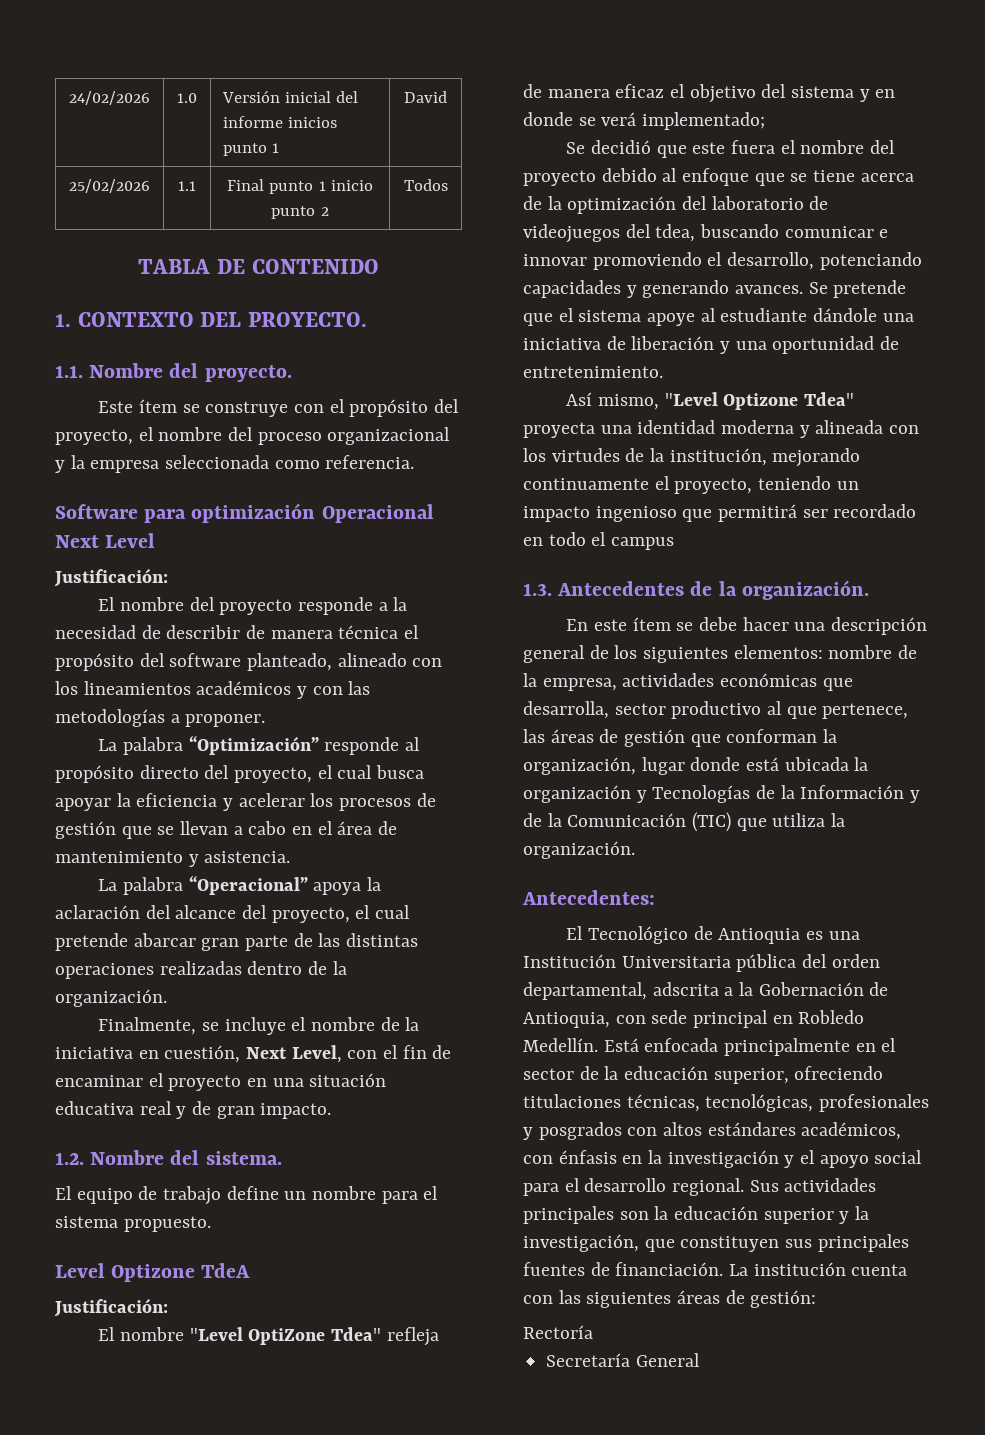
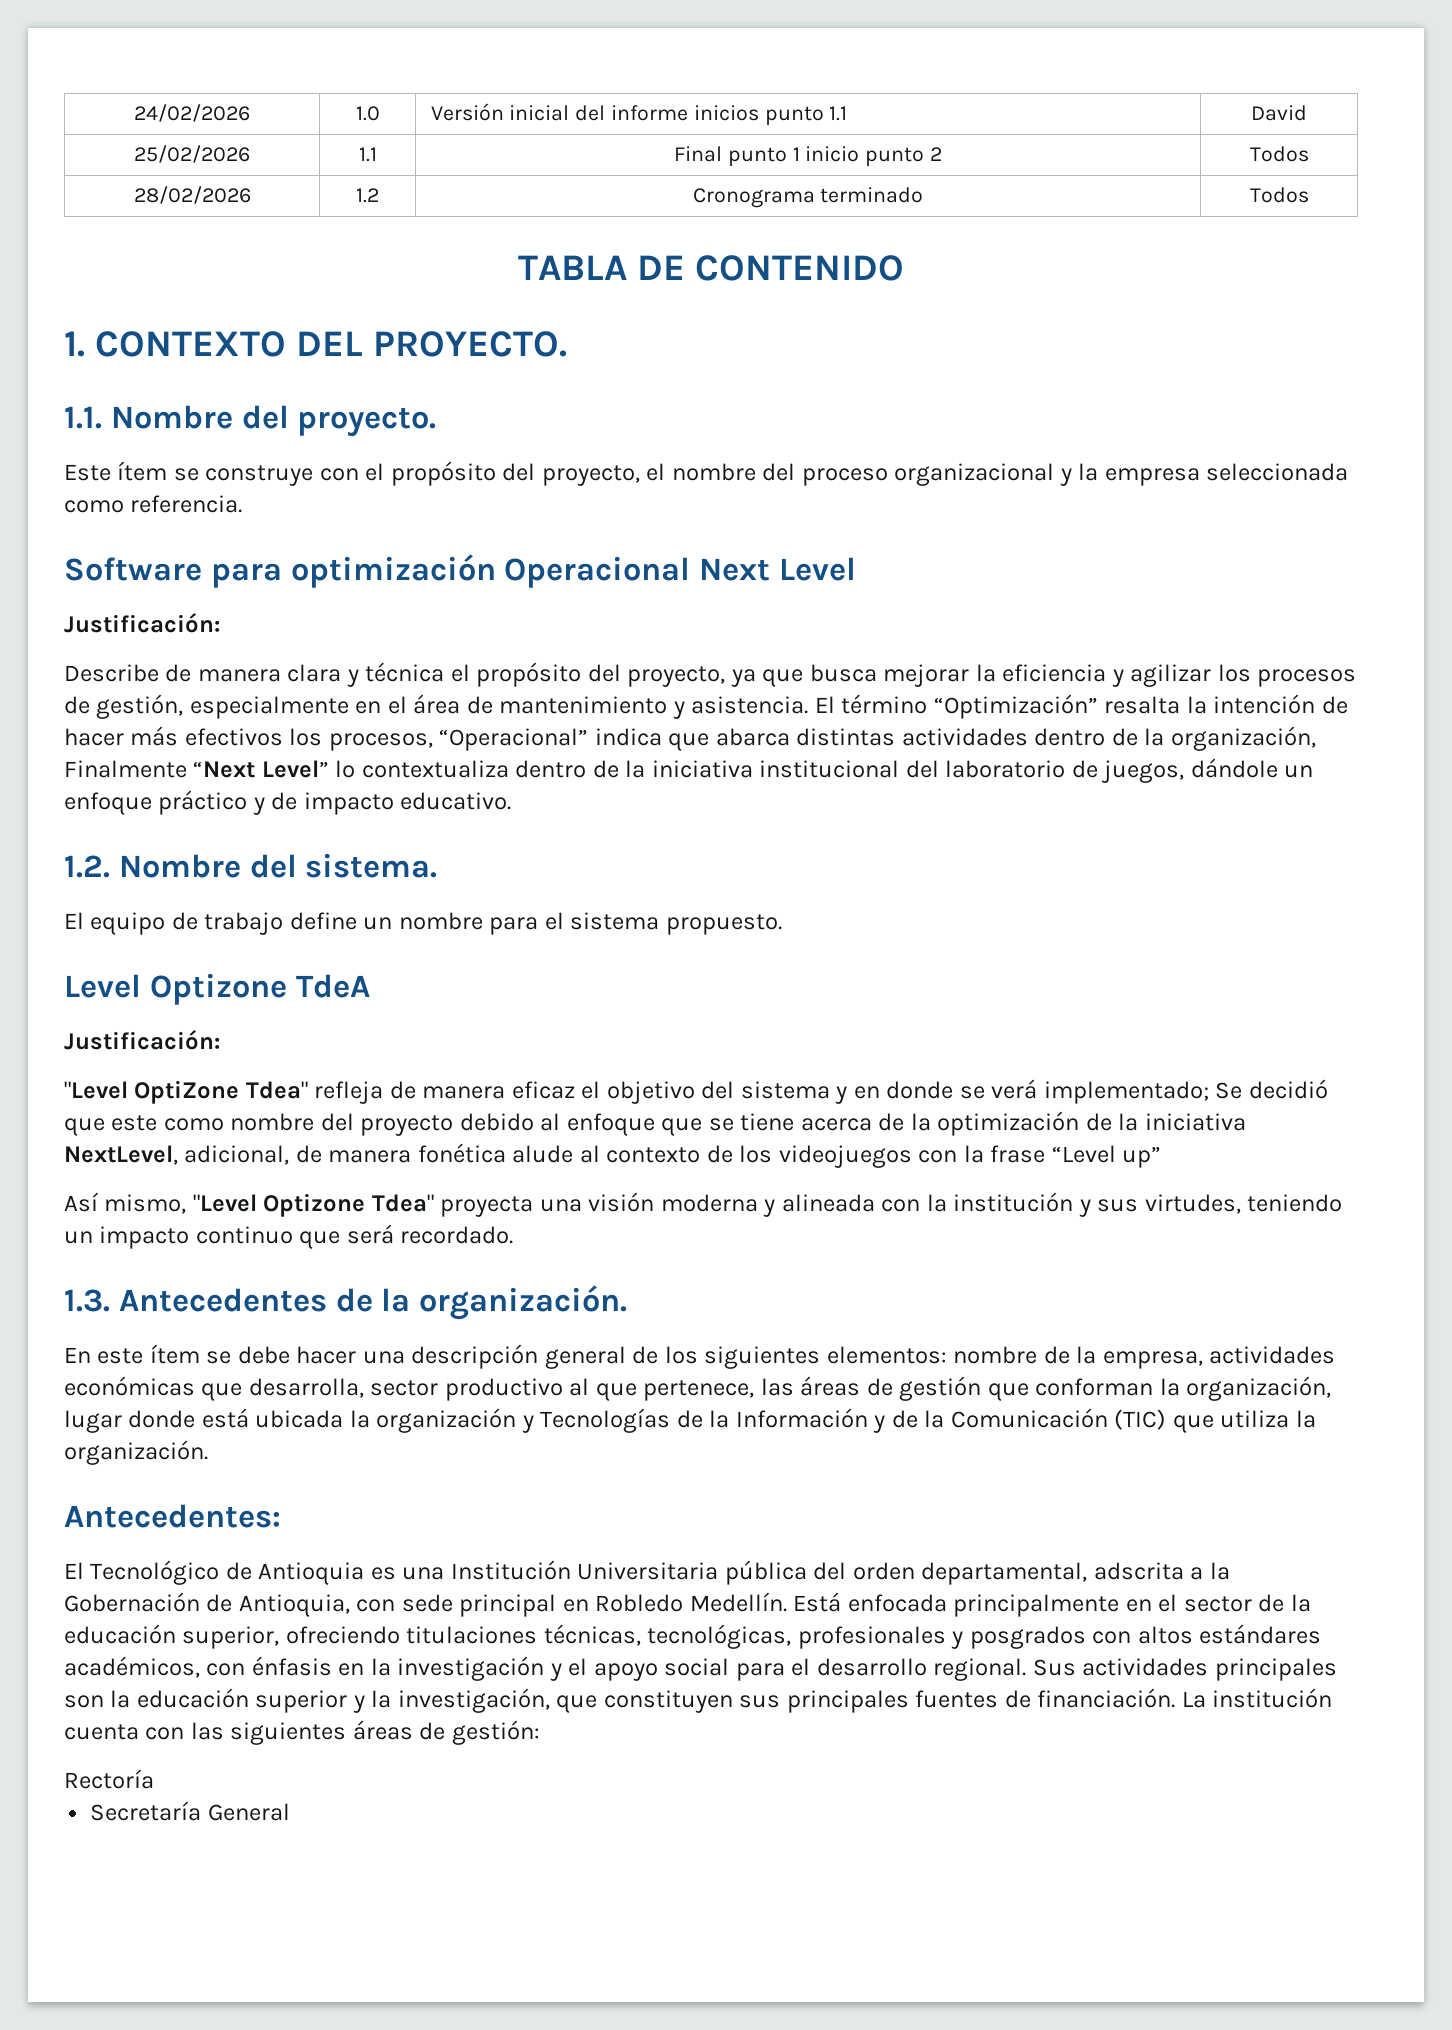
- 24/02/2026 | 1.0 | Versión inicial del informe inicios punto 1 | David
+ 24/02/2026 | 1.0 | Versión inicial del informe inicios punto 1.1 | David
+ 28/02/2026 | 1.2 | Cronograma terminado | Todos
- El nombre del proyecto responde a la necesidad de describir de manera técnica el propósito del software planteado, alineado con los lineamientos académicos y con las metodologías a proponer.
- La palabra “Optimización” responde al propósito directo del proyecto, el cual busca apoyar la eficiencia y acelerar los procesos de gestión que se llevan a cabo en el área de mantenimiento y asistencia.
- La palabra “Operacional” apoya la aclaración del alcance del proyecto, el cual pretende abarcar gran parte de las distintas operaciones realizadas dentro de la organización.
- Finalmente, se incluye el nombre de la iniciativa en cuestión, Next Level, con el fin de encaminar el proyecto en una situación educativa real y de gran impacto.
+ Describe de manera clara y técnica el propósito del proyecto, ya que busca mejorar la eficiencia y agilizar los procesos de gestión, especialmente en el área de mantenimiento y asistencia. El término “Optimización” resalta la intención de hacer más efectivos los procesos, “Operacional” indica que abarca distintas actividades dentro de la organización, Finalmente “Next Level” lo contextualiza dentro de la iniciativa institucional del laboratorio de juegos, dándole un enfoque práctico y de impacto educativo.
- El nombre "Level OptiZone Tdea" refleja de manera eficaz el objetivo del sistema y en donde se verá implementado;
- Se decidió que este fuera el nombre del proyecto debido al enfoque que se tiene acerca de la optimización del laboratorio de videojuegos del tdea, buscando comunicar e innovar promoviendo el desarrollo, potenciando capacidades y generando avances. Se pretende que el sistema apoye al estudiante dándole una iniciativa de liberación y una oportunidad de entretenimiento.
+ "Level OptiZone Tdea" refleja de manera eficaz el objetivo del sistema y en donde se verá implementado; Se decidió que este como nombre del proyecto debido al enfoque que se tiene acerca de la optimización de la iniciativa NextLevel, adicional, de manera fonética alude al contexto de los videojuegos con la frase “Level up”
- Así mismo, "Level Optizone Tdea" proyecta una identidad moderna y alineada con los virtudes de la institución, mejorando continuamente el proyecto, teniendo un impacto ingenioso que permitirá ser recordado en todo el campus
+ Así mismo, "Level Optizone Tdea" proyecta una visión moderna y alineada con la institución y sus virtudes, teniendo un impacto continuo que será recordado.

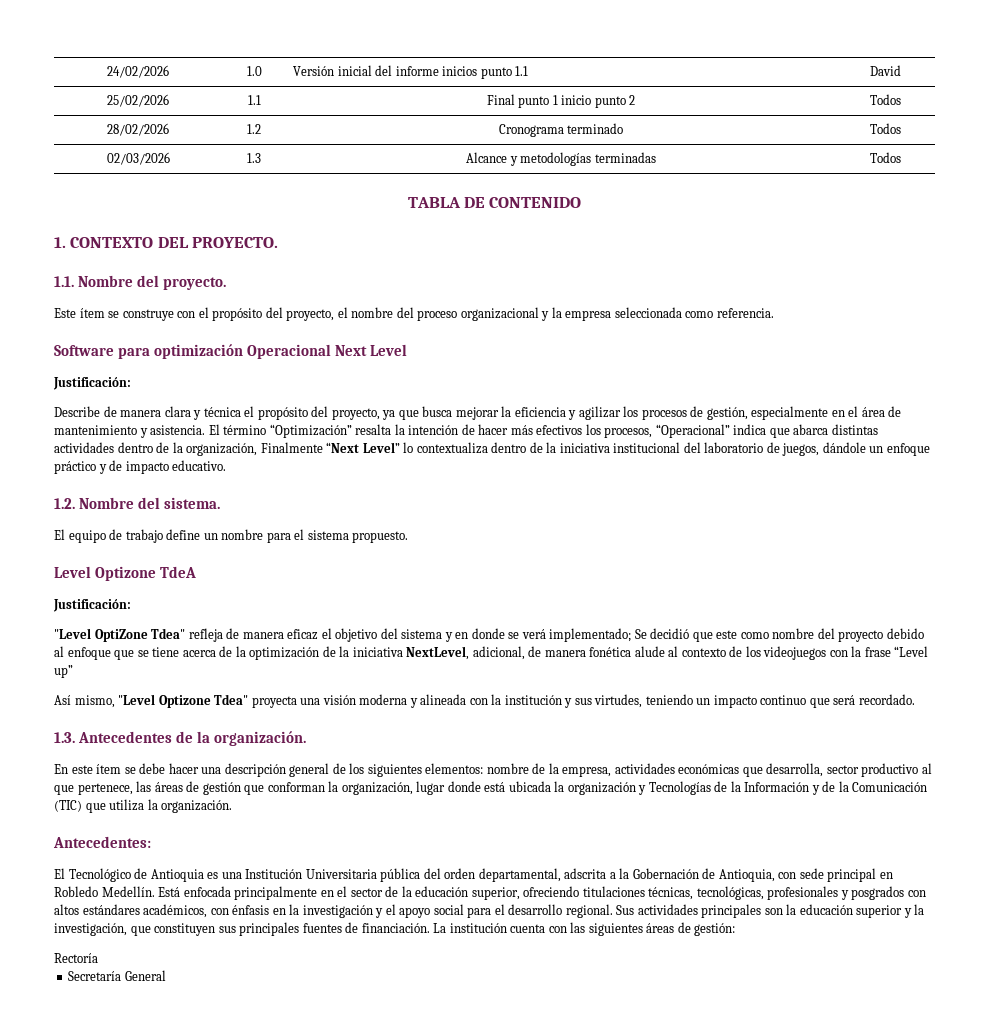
+ 02/03/2026 | 1.3 | Alcance y metodologías terminadas | Todos

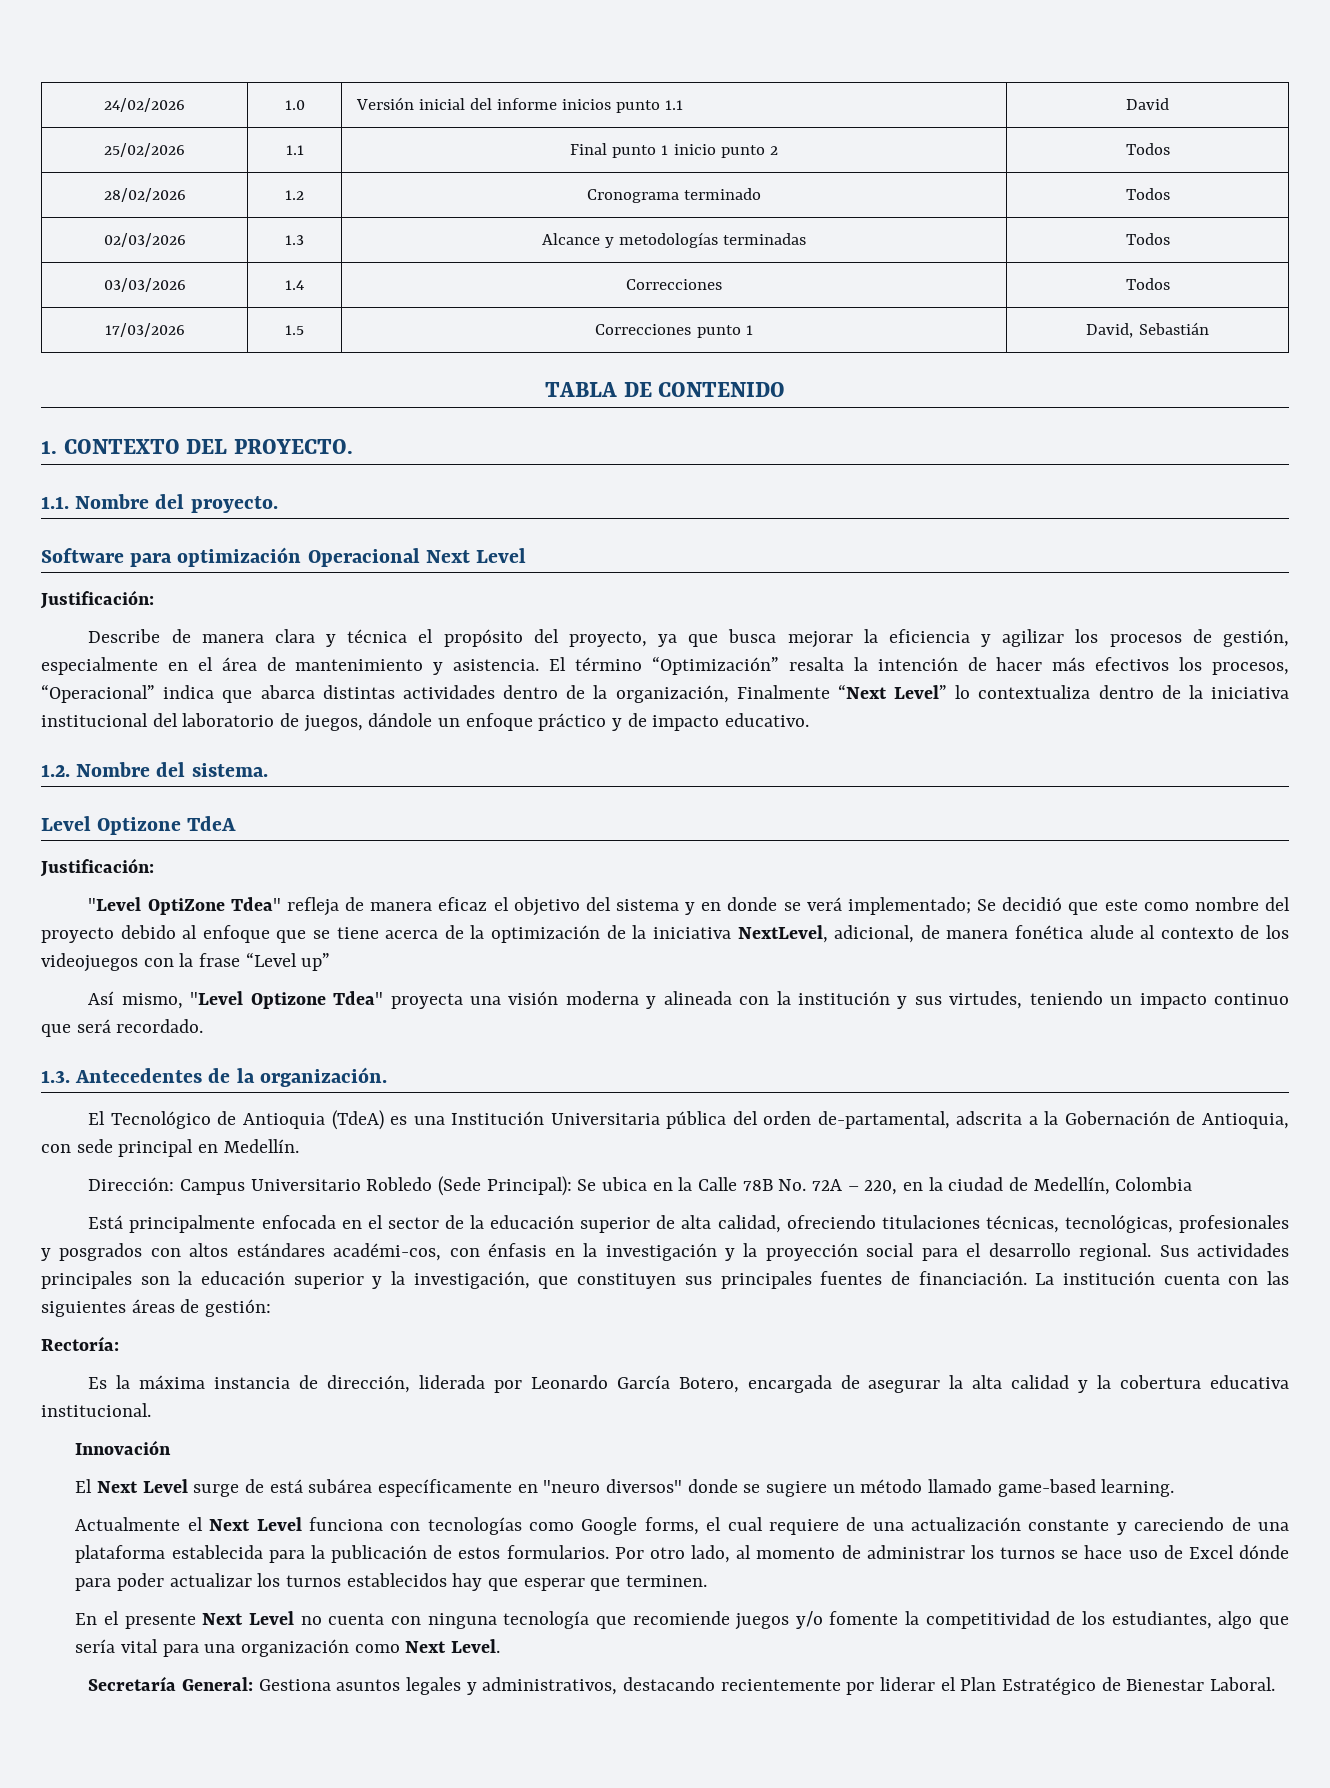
+ 03/03/2026 | 1.4 | Correcciones | Todos
+ 17/03/2026 | 1.5 | Correcciones punto 1 | David, Sebastián
- Este ítem se construye con el propósito del proyecto, el nombre del proceso organizacional y la empresa seleccionada como referencia.
- El equipo de trabajo define un nombre para el sistema propuesto.
- En este ítem se debe hacer una descripción general de los siguientes elementos: nombre de la empresa, actividades económicas que desarrolla, sector productivo al que pertenece, las áreas de gestión que conforman la organización, lugar donde está ubicada la organización y Tecnologías de la Información y de la Comunicación (TIC) que utiliza la organización.
- Antecedentes:
- El Tecnológico de Antioquia es una Institución Universitaria pública del orden departamental, adscrita a la Gobernación de Antioquia, con sede principal en Robledo Medellín. Está enfocada principalmente en el sector de la educación superior, ofreciendo titulaciones técnicas, tecnológicas, profesionales y posgrados con altos estándares académicos, con énfasis en la investigación y el apoyo social para el desarrollo regional.
+ El Tecnológico de Antioquia (TdeA) es una Institución Universitaria pública del orden de-partamental, adscrita a la Gobernación de Antioquia, con sede principal en Medellín.
+ Dirección: Campus Universitario Robledo (Sede Principal): Se ubica en la Calle 78B No. 72A – 220, en la ciudad de Medellín, Colombia
+ Está principalmente enfocada en el sector de la educación superior de alta calidad, ofreciendo titulaciones técnicas, tecnológicas, profesionales y posgrados con altos estándares académi-cos, con énfasis en la investigación y la proyección social para el desarrollo regional.
- Rectoría
- Secretaría General
+ Rectoría:
+ Es la máxima instancia de dirección, liderada por Leonardo García Botero, encargada de asegurar la alta calidad y la cobertura educativa institucional.
+ Innovación
+ El Next Level surge de está subárea específicamente en "neuro diversos" donde se sugiere un método llamado game-based learning.
+ Actualmente el Next Level funciona con tecnologías como Google forms, el cual requiere de una actualización constante y careciendo de una plataforma establecida para la publicación de estos formularios. Por otro lado, al momento de administrar los turnos se hace uso de Excel dónde para poder actualizar los turnos establecidos hay que esperar que terminen.
+ En el presente Next Level no cuenta con ninguna tecnología que recomiende juegos y/o fomente la competitividad de los estudiantes, algo que sería vital para una organización como Next Level.
+ Secretaría General: Gestiona asuntos legales y administrativos, destacando recientemente por liderar el Plan Estratégico de Bienestar Laboral.

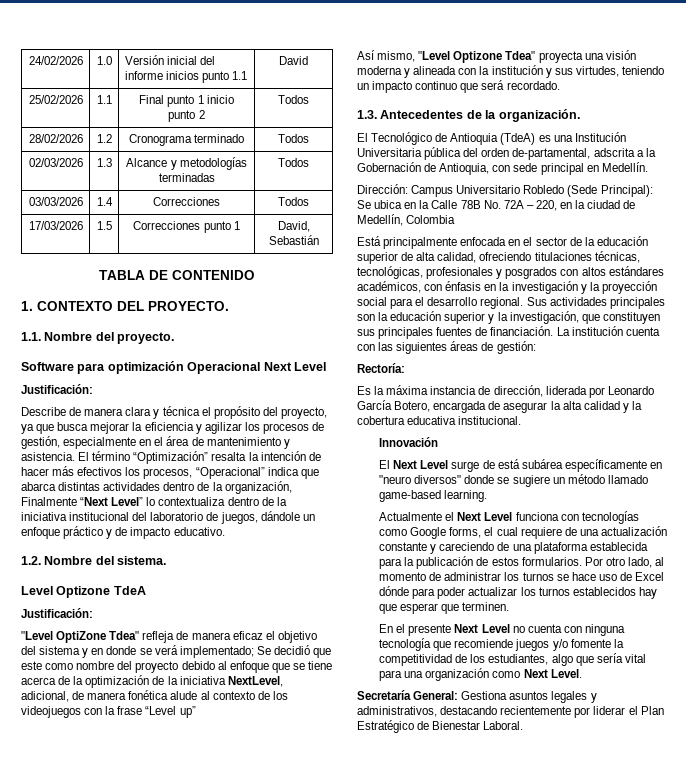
- Está principalmente enfocada en el sector de la educación superior de alta calidad, ofreciendo titulaciones técnicas, tecnológicas, profesionales y posgrados con altos estándares académi-cos, con énfasis en la investigación y la proyección social para el desarrollo regional.
+ Está principalmente enfocada en el sector de la educación superior de alta calidad, ofreciendo titulaciones técnicas, tecnológicas, profesionales y posgrados con altos estándares académicos, con énfasis en la investigación y la proyección social para el desarrollo regional.

